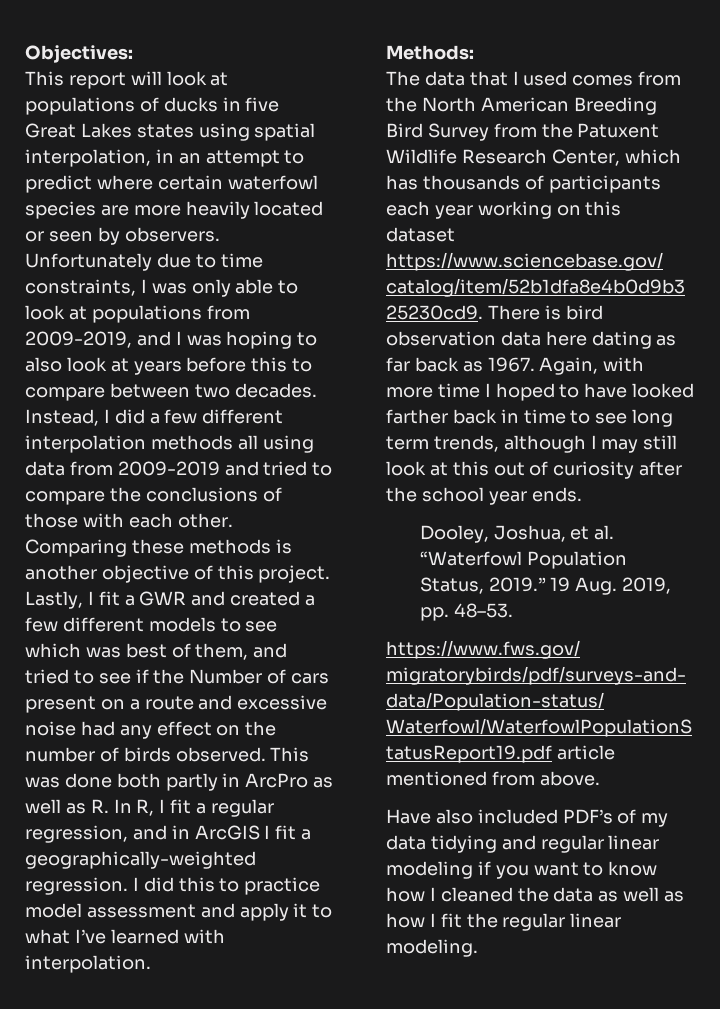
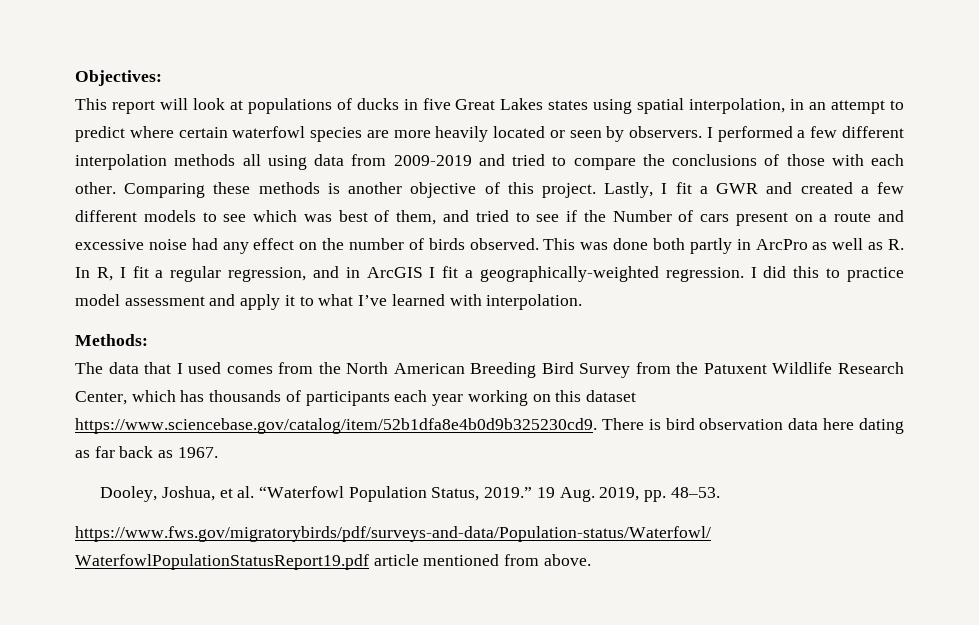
- Unfortunately due to time constraints, I was only able to look at populations from 2009-2019, and I was hoping to also look at years before this to compare between two decades. Instead, I did a few different interpolation methods all using data from 2009-2019 and tried to compare the conclusions of those with each other.
+ I performed a few different interpolation methods all using data from 2009-2019 and tried to compare the conclusions of those with each other.
- Again, with more time I hoped to have looked farther back in time to see long term trends, although I may still look at this out of curiosity after the school year ends.
- Have also included PDF’s of my data tidying and regular linear modeling if you want to know how I cleaned the data as well as how I fit the regular linear modeling.

